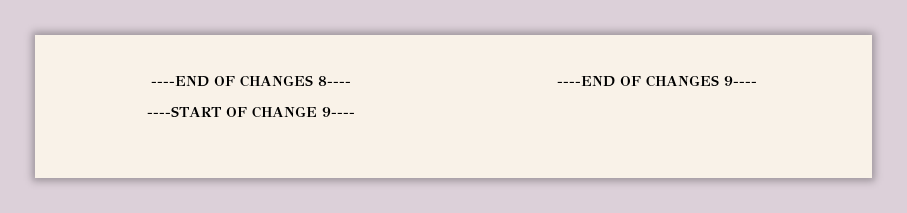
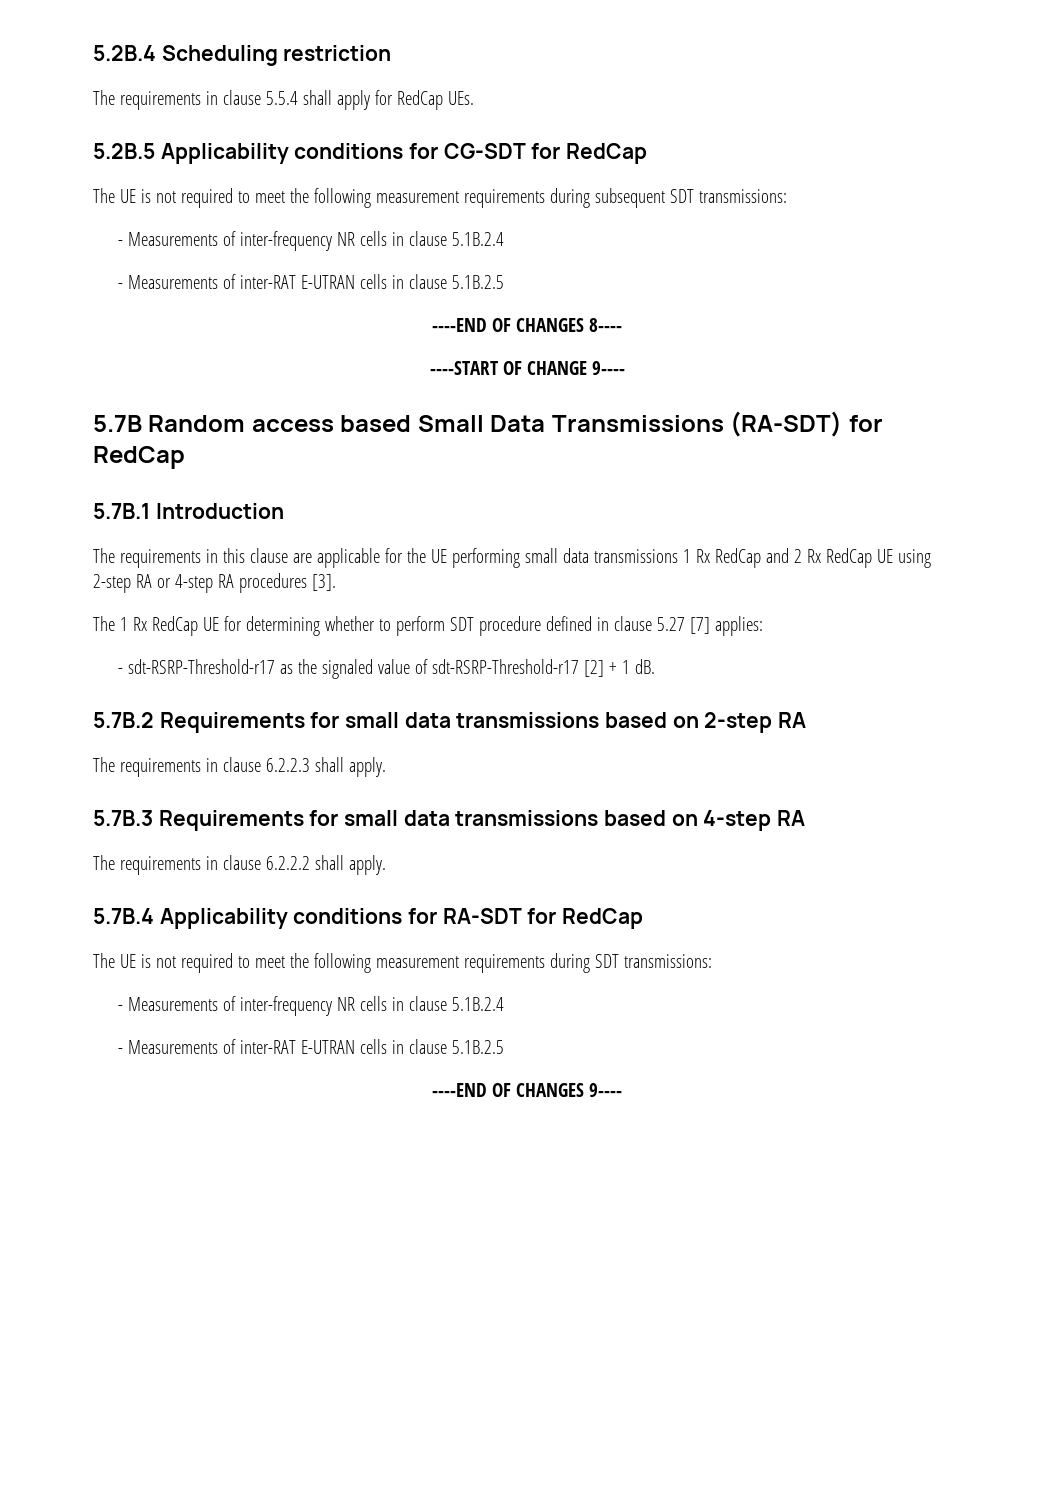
+ 5.2B.4 Scheduling restriction
+ The requirements in clause 5.5.4 shall apply for RedCap UEs.
+ 5.2B.5 Applicability conditions for CG-SDT for RedCap
+ The UE is not required to meet the following measurement requirements during subsequent SDT transmissions:
+ - Measurements of inter-frequency NR cells in clause 5.1B.2.4
+ - Measurements of inter-RAT E-UTRAN cells in clause 5.1B.2.5
+ 5.7B Random access based Small Data Transmissions (RA-SDT) for RedCap
+ 5.7B.1 Introduction
+ The requirements in this clause are applicable for the UE performing small data transmissions 1 Rx RedCap and 2 Rx RedCap UE using 2-step RA or 4-step RA procedures [3].
+ The 1 Rx RedCap UE for determining whether to perform SDT procedure defined in clause 5.27 [7] applies:
+ - sdt-RSRP-Threshold-r17 as the signaled value of sdt-RSRP-Threshold-r17 [2] + 1 dB.
+ 5.7B.2 Requirements for small data transmissions based on 2-step RA
+ The requirements in clause 6.2.2.3 shall apply.
+ 5.7B.3 Requirements for small data transmissions based on 4-step RA
+ The requirements in clause 6.2.2.2 shall apply.
+ 5.7B.4 Applicability conditions for RA-SDT for RedCap
+ The UE is not required to meet the following measurement requirements during SDT transmissions:
+ - Measurements of inter-frequency NR cells in clause 5.1B.2.4
+ - Measurements of inter-RAT E-UTRAN cells in clause 5.1B.2.5

